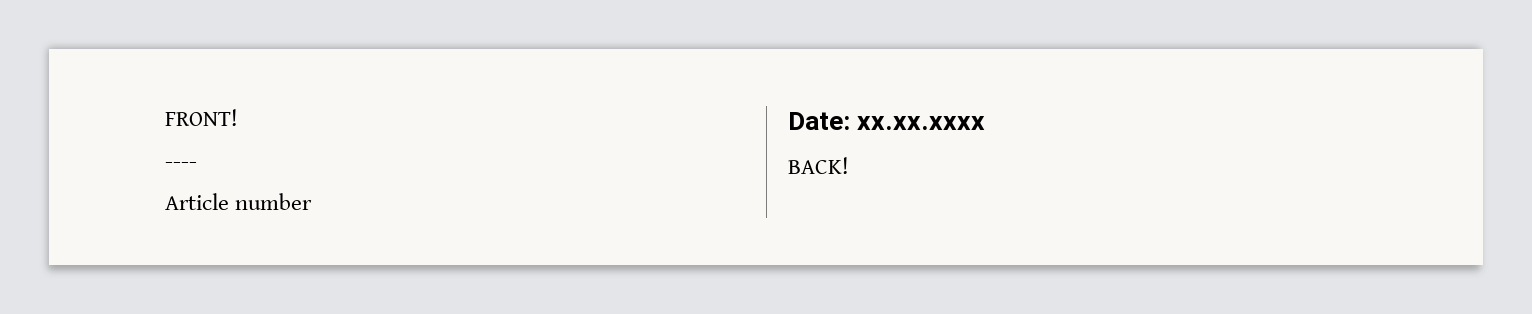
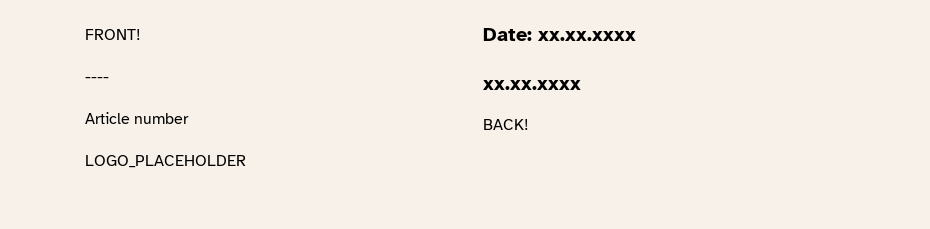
+ LOGO_PLACEHOLDER
  Date: xx.xx.xxxx
+ xx.xx.xxxx

